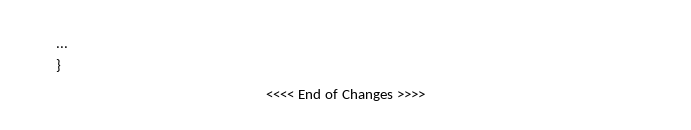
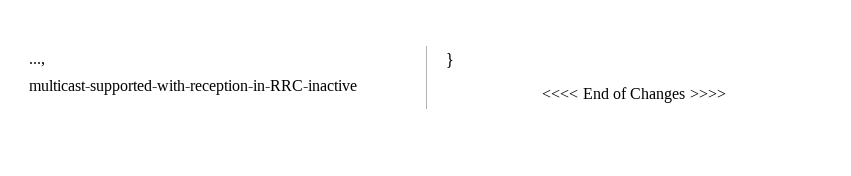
- ...
+ ...,
+ multicast-supported-with-reception-in-RRC-inactive

